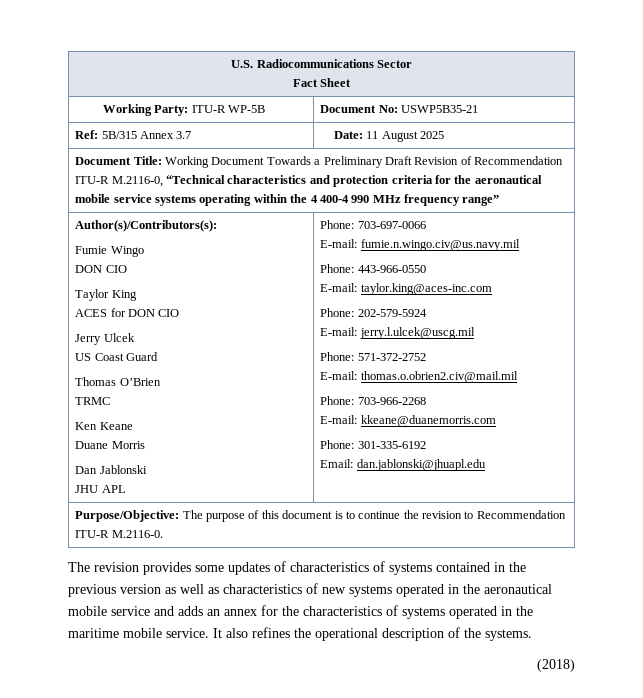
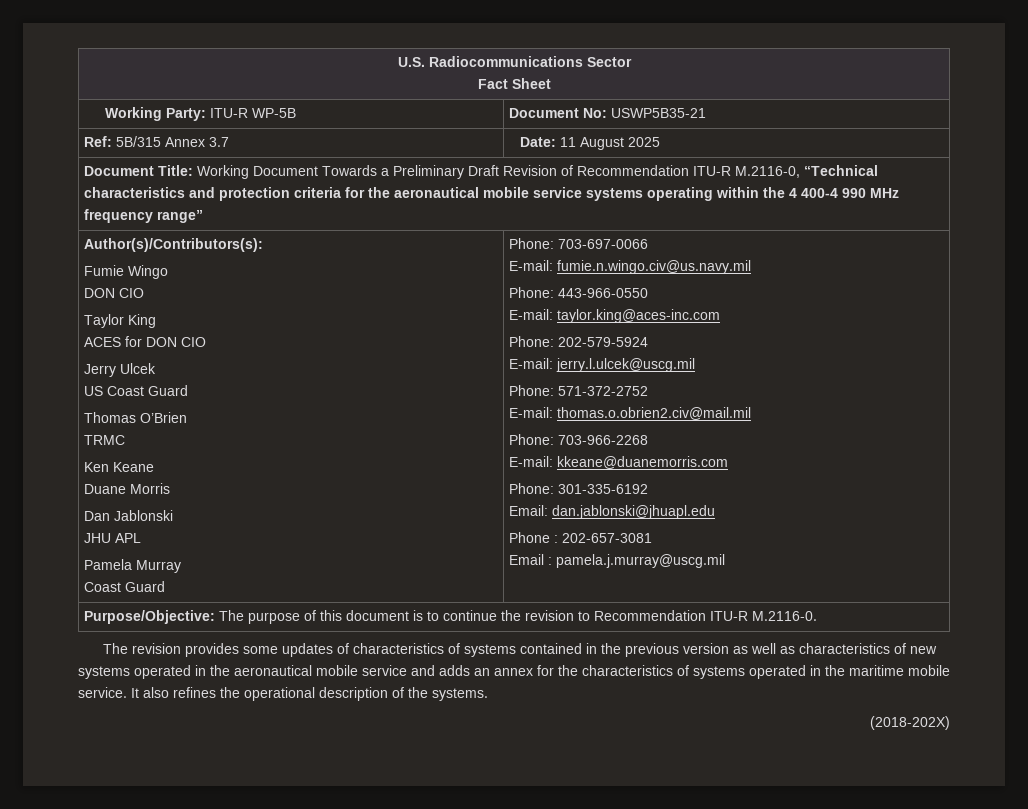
+ Pamela Murray
+ Coast Guard
+ Phone : 202-657-3081
+ Email : pamela.j.murray@uscg.mil
- (2018)
+ (2018-202X)

